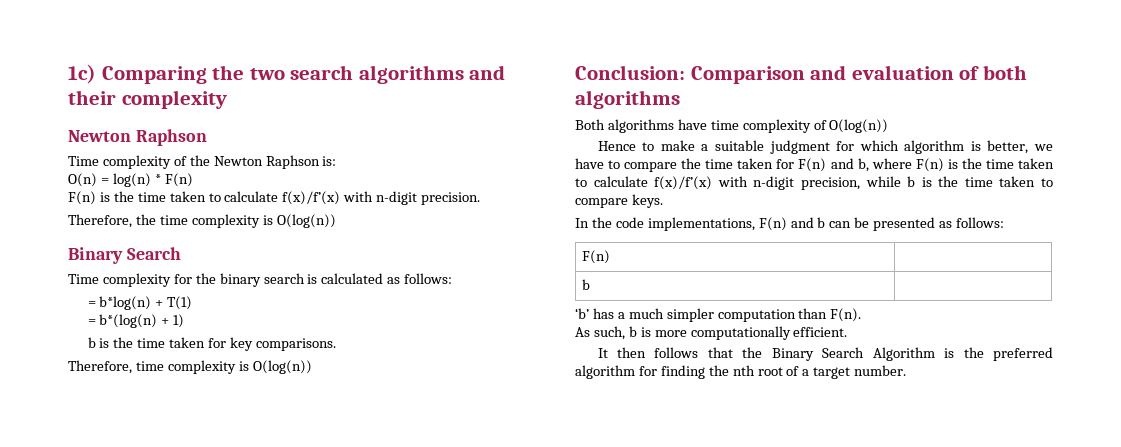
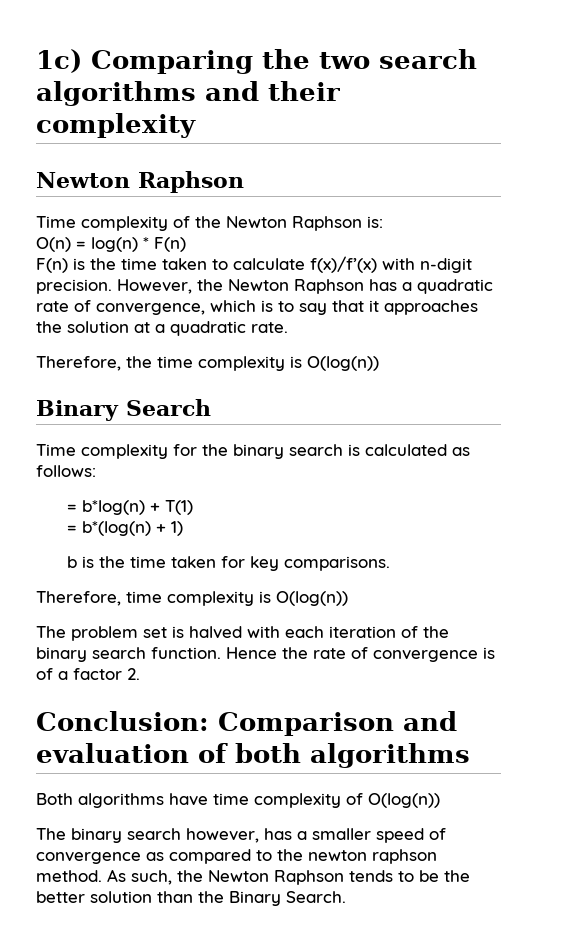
+ However, the Newton Raphson has a quadratic rate of convergence, which is to say that it approaches the solution at a quadratic rate.
+ The problem set is halved with each iteration of the binary search function. Hence the rate of convergence is of a factor 2.
- Hence to make a suitable judgment for which algorithm is better, we have to compare the time taken for F(n) and b, where F(n) is the time taken to calculate f(x)/f’(x) with n-digit precision, while b is the time taken to compare keys.
- In the code implementations, F(n) and b can be presented as follows:
- F(n) |
- b |
- ‘b’ has a much simpler computation than F(n).
- As such, b is more computationally efficient.
- It then follows that the Binary Search Algorithm is the preferred algorithm for finding the nth root of a target number.
+ The binary search however, has a smaller speed of convergence as compared to the newton raphson method. As such, the Newton Raphson tends to be the better solution than the Binary Search.

